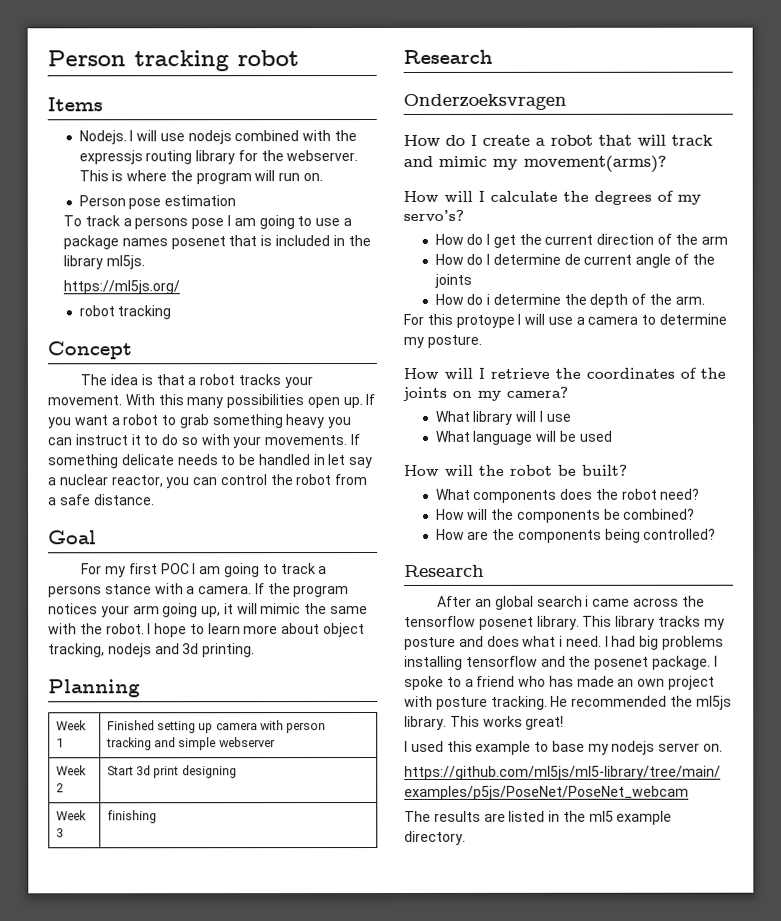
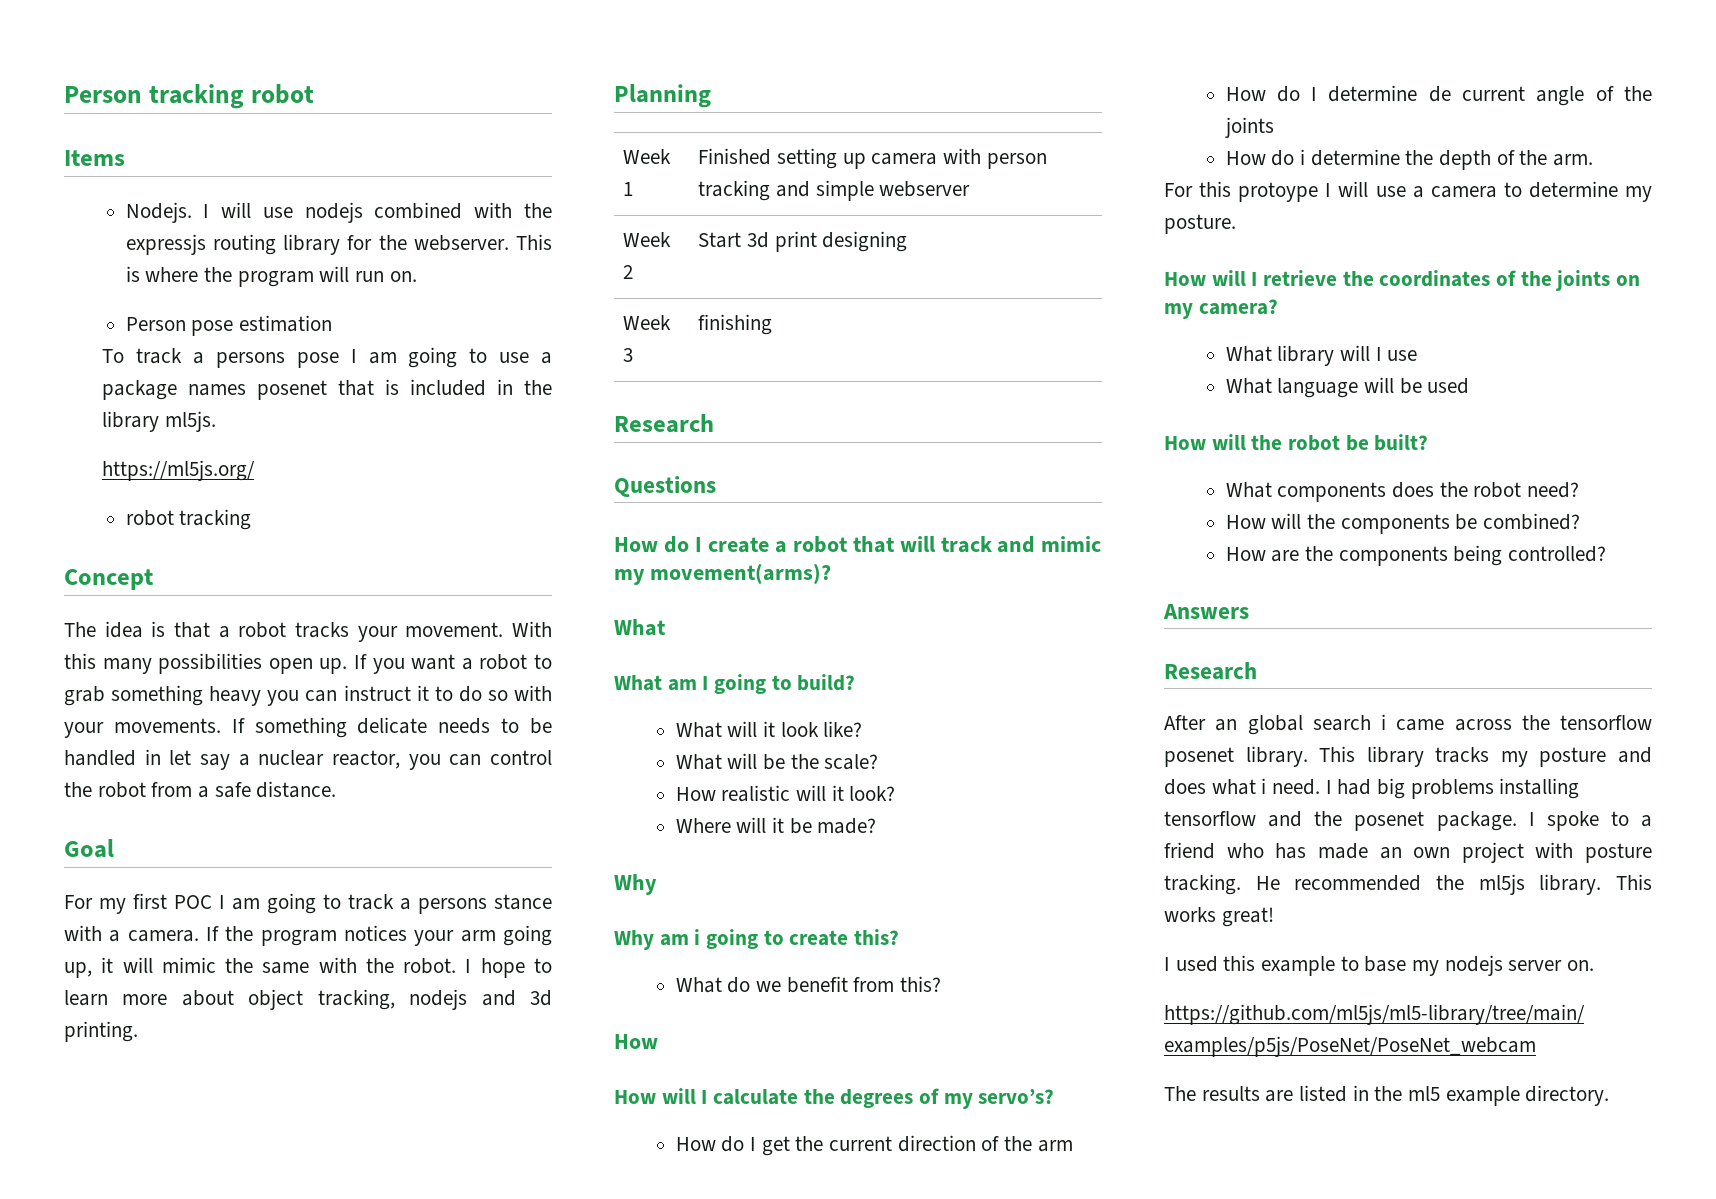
- Onderzoeksvragen
+ Questions
  How do I create a robot that will track and mimic my movement(arms)?
+ What
+ What am I going to build?
+ What will it look like?
+ What will be the scale?
+ How realistic will it look?
+ Where will it be made?
+ Why
+ Why am i going to create this?
+ What do we benefit from this?
+ How
+ Answers

